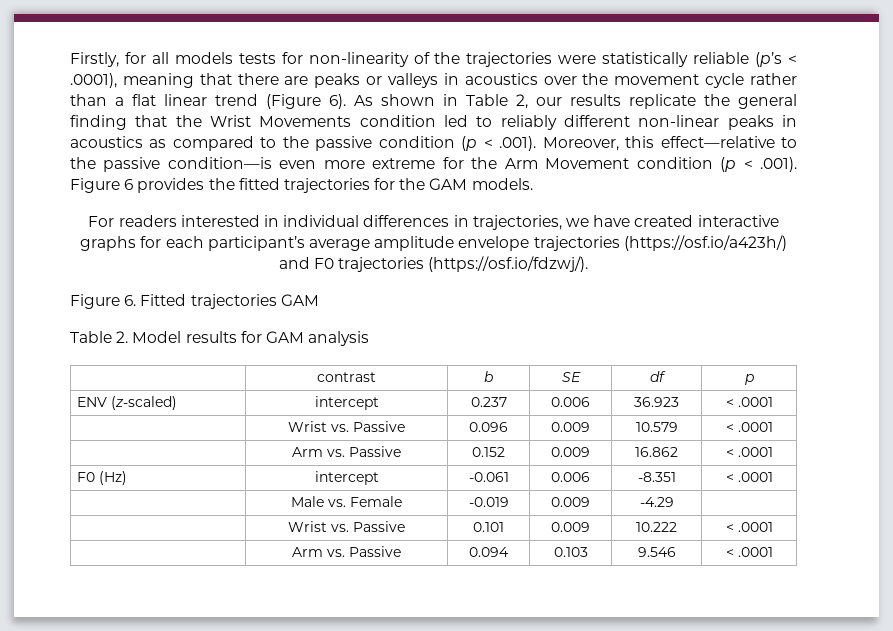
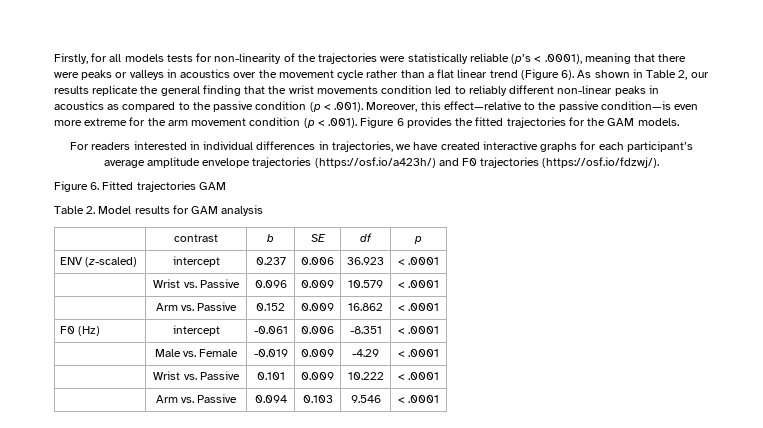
- Firstly, for all models tests for non-linearity of the trajectories were statistically reliable (p’s < .0001), meaning that there are peaks or valleys in acoustics over the movement cycle rather than a flat linear trend (Figure 6).
+ Firstly, for all models tests for non-linearity of the trajectories were statistically reliable (p’s < .0001), meaning that there were peaks or valleys in acoustics over the movement cycle rather than a flat linear trend (Figure 6).
- As shown in Table 2, our results replicate the general finding that the Wrist Movements condition led to reliably different non-linear peaks in acoustics as compared to the passive condition (p < .001). Moreover, this effect—relative to the passive condition—is even more extreme for the Arm Movement condition (p < .001). Figure 6 provides the fitted trajectories for the GAM models.
+ As shown in Table 2, our results replicate the general finding that the wrist movements condition led to reliably different non-linear peaks in acoustics as compared to the passive condition (p < .001). Moreover, this effect—relative to the passive condition—is even more extreme for the arm movement condition (p < .001). Figure 6 provides the fitted trajectories for the GAM models.
- | Male vs. Female | -0.019 | 0.009 | -4.29 |
+ | Male vs. Female | -0.019 | 0.009 | -4.29 | < .0001

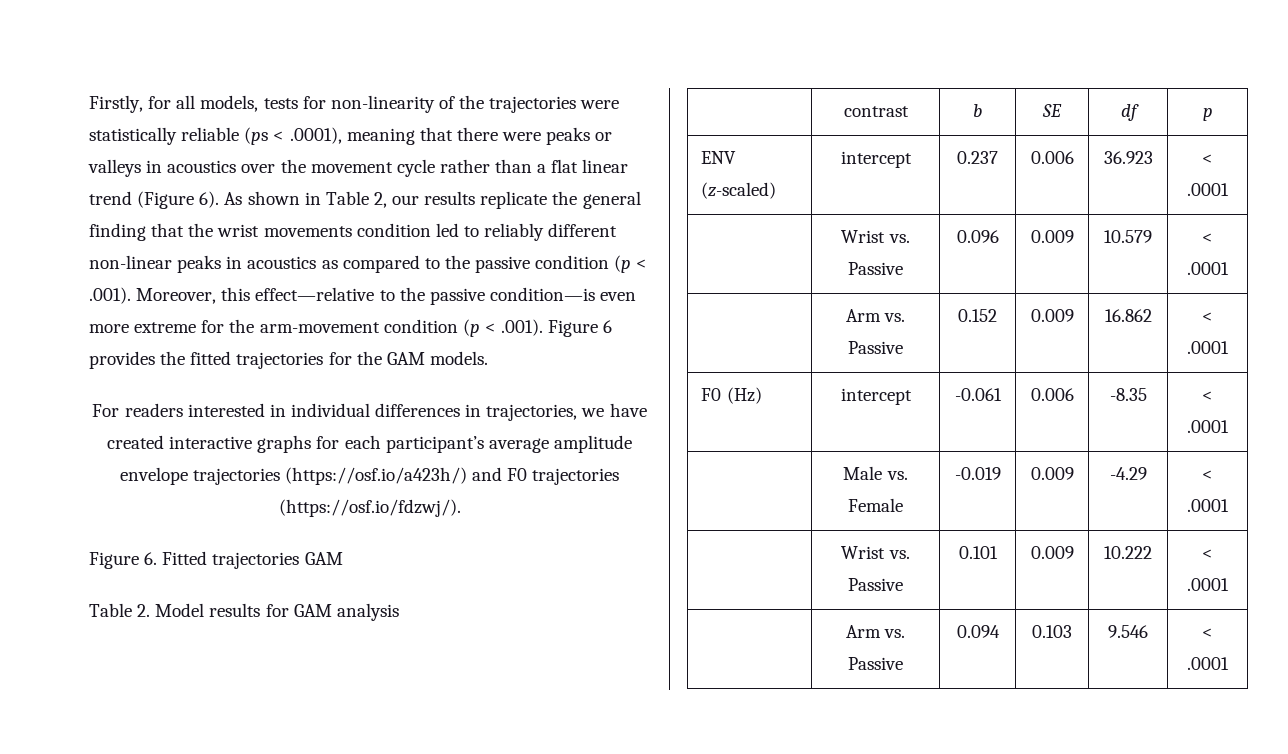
- Firstly, for all models tests for non-linearity of the trajectories were statistically reliable (p’s < .0001), meaning that there were peaks or valleys in acoustics over the movement cycle rather than a flat linear trend (Figure 6).
+ Firstly, for all models, tests for non-linearity of the trajectories were statistically reliable (ps < .0001), meaning that there were peaks or valleys in acoustics over the movement cycle rather than a flat linear trend (Figure 6).
- As shown in Table 2, our results replicate the general finding that the wrist movements condition led to reliably different non-linear peaks in acoustics as compared to the passive condition (p < .001). Moreover, this effect—relative to the passive condition—is even more extreme for the arm movement condition (p < .001). Figure 6 provides the fitted trajectories for the GAM models.
+ As shown in Table 2, our results replicate the general finding that the wrist movements condition led to reliably different non-linear peaks in acoustics as compared to the passive condition (p < .001). Moreover, this effect—relative to the passive condition—is even more extreme for the arm-movement condition (p < .001). Figure 6 provides the fitted trajectories for the GAM models.
- F0 (Hz) | intercept | -0.061 | 0.006 | -8.351 | < .0001
+ F0 (Hz) | intercept | -0.061 | 0.006 | -8.35 | < .0001

